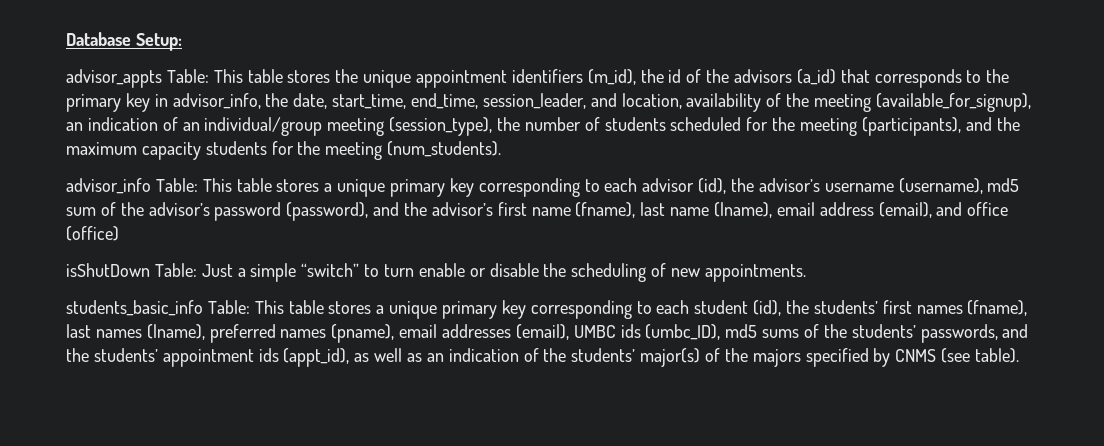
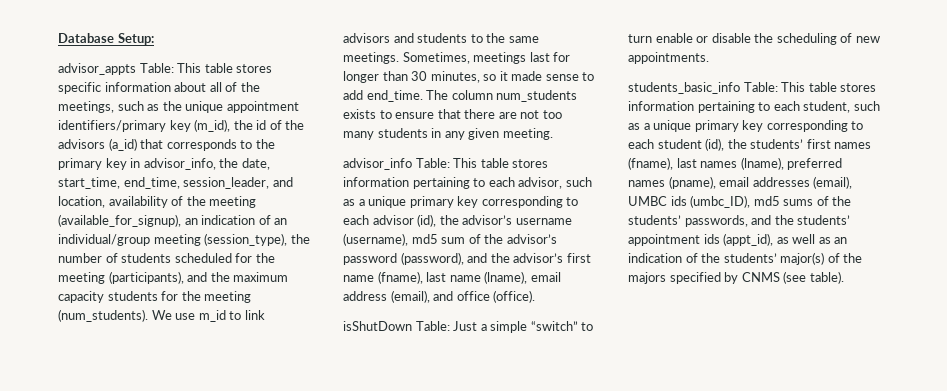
- advisor_appts Table: This table stores the unique appointment identifiers (m_id), the id of the advisors (a_id) that corresponds to the primary key in advisor_info, the date, start_time, end_time, session_leader, and location, availability of the meeting (available_for_signup), an indication of an individual/group meeting (session_type), the number of students scheduled for the meeting (participants), and the maximum capacity students for the meeting (num_students).
+ advisor_appts Table: This table stores specific information about all of the meetings, such as the unique appointment identifiers/primary key (m_id), the id of the advisors (a_id) that corresponds to the primary key in advisor_info, the date, start_time, end_time, session_leader, and location, availability of the meeting (available_for_signup), an indication of an individual/group meeting (session_type), the number of students scheduled for the meeting (participants), and the maximum capacity students for the meeting (num_students). We use m_id to link advisors and students to the same meetings. Sometimes, meetings last for longer than 30 minutes, so it made sense to add end_time. The column num_students exists to ensure that there are not too many students in any given meeting.
- advisor_info Table: This table stores a unique primary key corresponding to each advisor (id), the advisor’s username (username), md5 sum of the advisor’s password (password), and the advisor’s first name (fname), last name (lname), email address (email), and office (office)
+ advisor_info Table: This table stores information pertaining to each advisor, such as a unique primary key corresponding to each advisor (id), the advisor’s username (username), md5 sum of the advisor’s password (password), and the advisor’s first name (fname), last name (lname), email address (email), and office (office).
- students_basic_info Table: This table stores a unique primary key corresponding to each student (id), the students’ first names (fname), last names (lname), preferred names (pname), email addresses (email), UMBC ids (umbc_ID), md5 sums of the students’ passwords, and the students’ appointment ids (appt_id), as well as an indication of the students’ major(s) of the majors specified by CNMS (see table).
+ students_basic_info Table: This table stores information pertaining to each student, such as a unique primary key corresponding to each student (id), the students’ first names (fname), last names (lname), preferred names (pname), email addresses (email), UMBC ids (umbc_ID), md5 sums of the students’ passwords, and the students’ appointment ids (appt_id), as well as an indication of the students’ major(s) of the majors specified by CNMS (see table).

